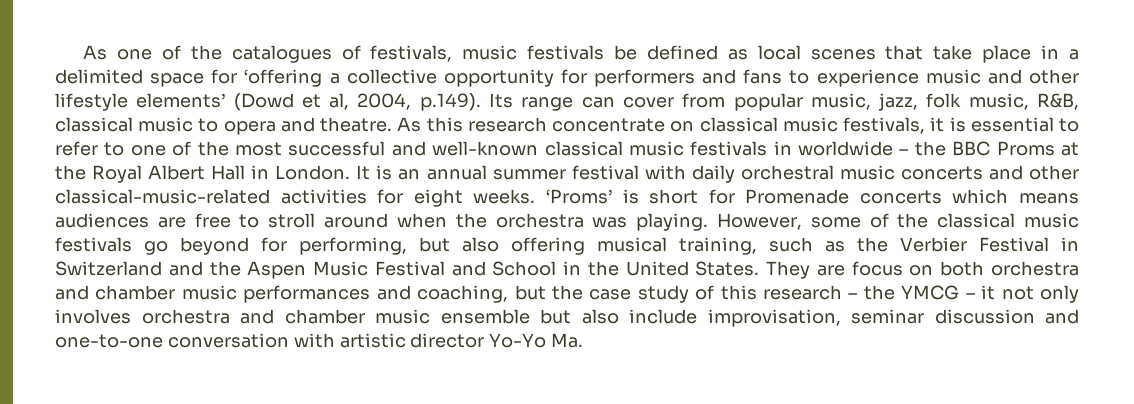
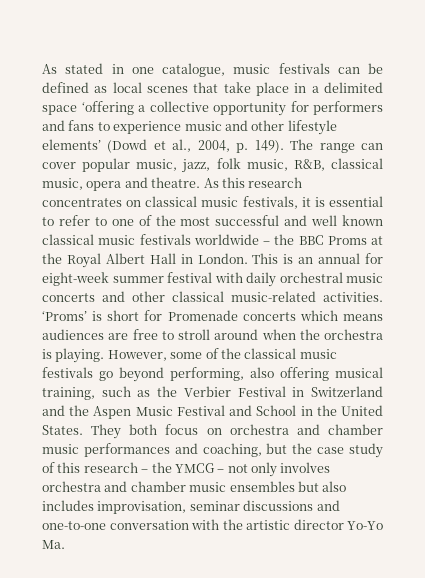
- As one of the catalogues of festivals, music festivals be defined as local scenes that take place in a delimited space for ‘offering a collective opportunity for performers and fans to experience music and other lifestyle elements’ (Dowd et al, 2004, p.149). Its range can cover from popular music, jazz, folk music, R&B, classical music to opera and theatre.
+ As stated in one catalogue, music festivals can be defined as local scenes that take place in a delimited space ‘offering a collective opportunity for performers and fans to experience music and other lifestyle elements’ (Dowd et al., 2004, p. 149). The range can cover popular music, jazz, folk music, R&B, classical music, opera and theatre.
- As this research concentrate on classical music festivals, it is essential to refer to one of the most successful and well-known classical music festivals in worldwide – the BBC Proms at the Royal Albert Hall in London.
+ As this research concentrates on classical music festivals, it is essential to refer to one of the most successful and well known classical music festivals worldwide – the BBC Proms at the Royal Albert Hall in London.
- It is an annual summer festival with daily orchestral music concerts and other classical-music-related activities for eight weeks.
+ This is an annual for eight-week summer festival with daily orchestral music concerts and other classical music-related activities.
- ‘Proms’ is short for Promenade concerts which means audiences are free to stroll around when the orchestra was playing.
+ ‘Proms’ is short for Promenade concerts which means audiences are free to stroll around when the orchestra is playing.
- However, some of the classical music festivals go beyond for performing, but also offering musical training, such as the Verbier Festival in Switzerland and the Aspen Music Festival and School in the United States.
+ However, some of the classical music festivals go beyond performing, also offering musical training, such as the Verbier Festival in Switzerland and the Aspen Music Festival and School in the United States.
- They are focus on both orchestra and chamber music performances and coaching, but the case study of this research – the YMCG – it not only involves orchestra and chamber music ensemble but also include improvisation, seminar discussion and one-to-one conversation with artistic director Yo-Yo Ma.
+ They both focus on orchestra and chamber music performances and coaching, but the case study of this research – the YMCG – not only involves orchestra and chamber music ensembles but also includes improvisation, seminar discussions and one-to-one conversation with the artistic director Yo-Yo Ma.

